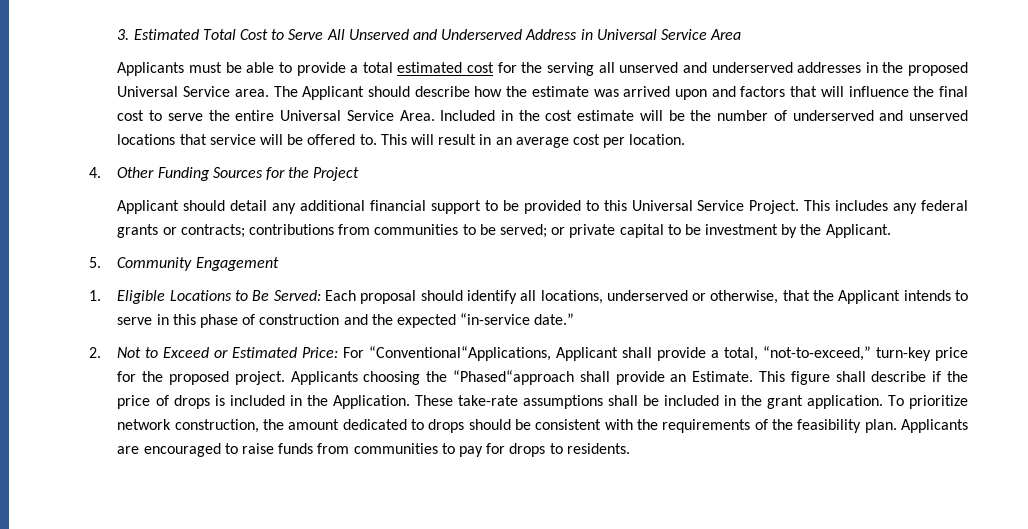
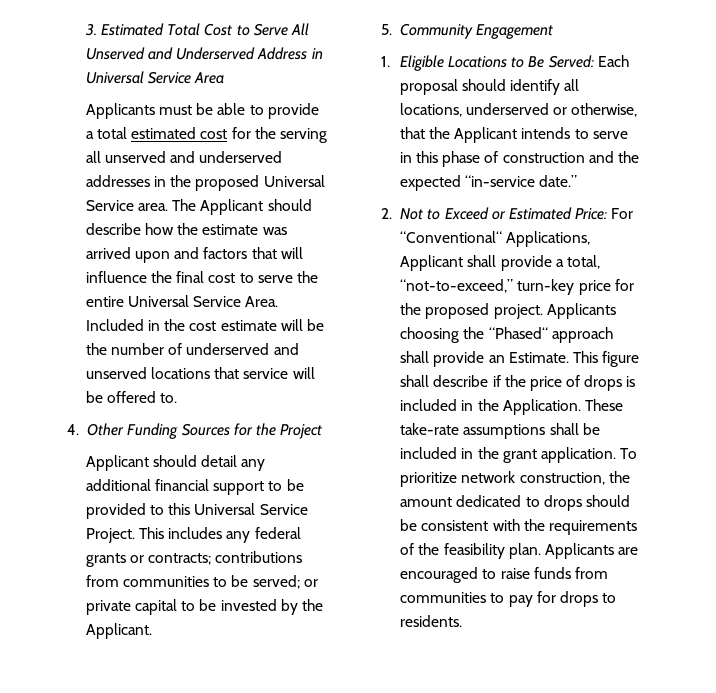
- This will result in an average cost per location.
- This includes any federal grants or contracts; contributions from communities to be served; or private capital to be investment by the Applicant.
+ This includes any federal grants or contracts; contributions from communities to be served; or private capital to be invested by the Applicant.
- 2. Not to Exceed or Estimated Price: For “Conventional“Applications, Applicant shall provide a total, “not-to-exceed,” turn-key price for the proposed project.
+ 2. Not to Exceed or Estimated Price: For “Conventional“ Applications, Applicant shall provide a total, “not-to-exceed,” turn-key price for the proposed project.
- Applicants choosing the “Phased“approach shall provide an Estimate.
+ Applicants choosing the “Phased“ approach shall provide an Estimate.

